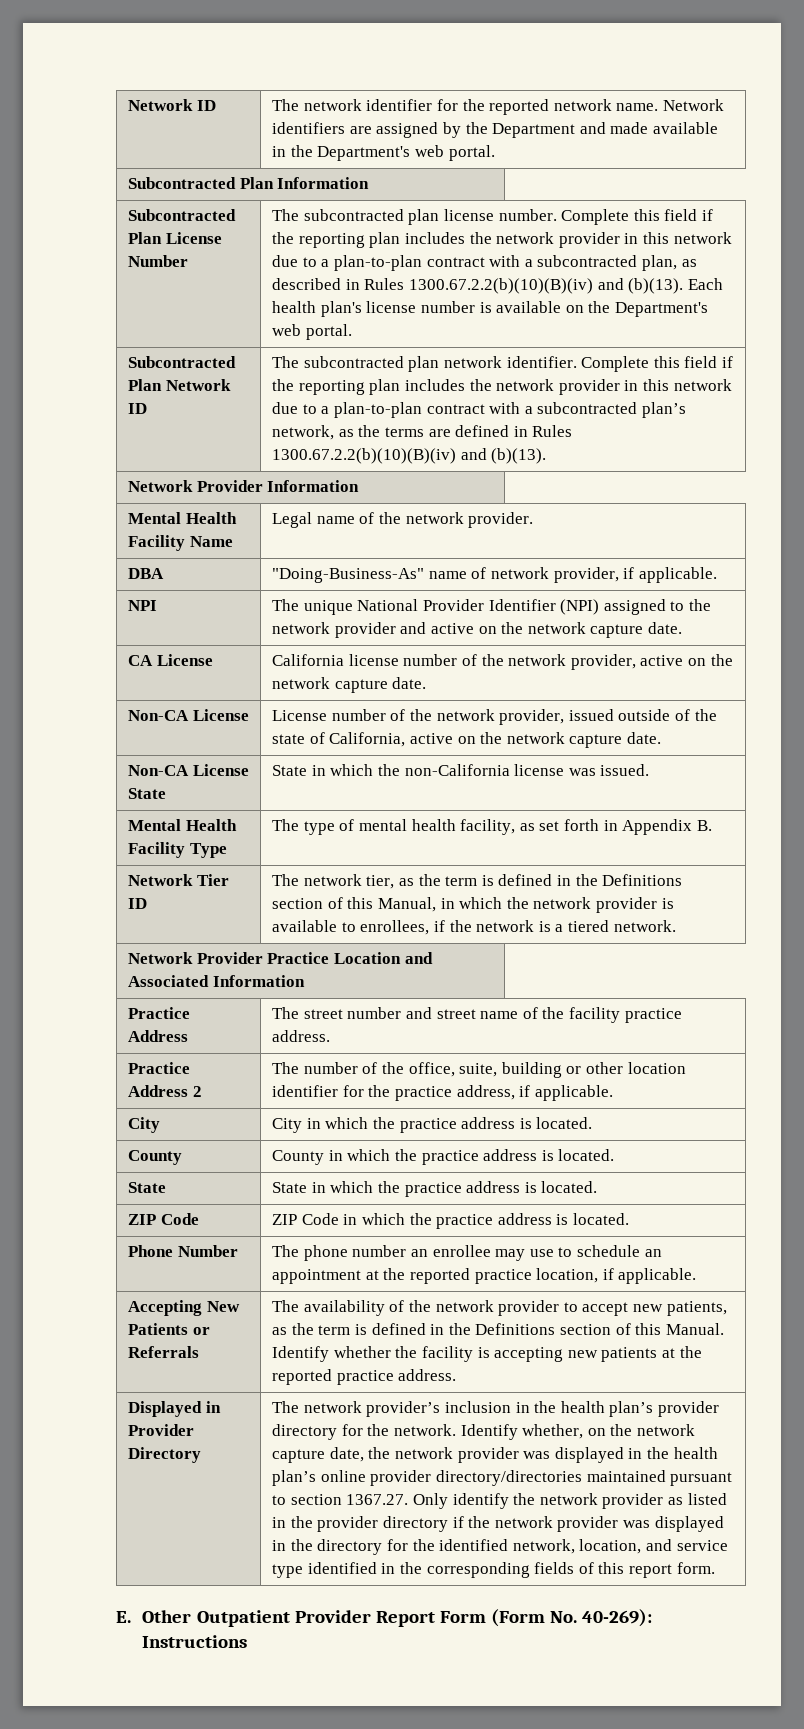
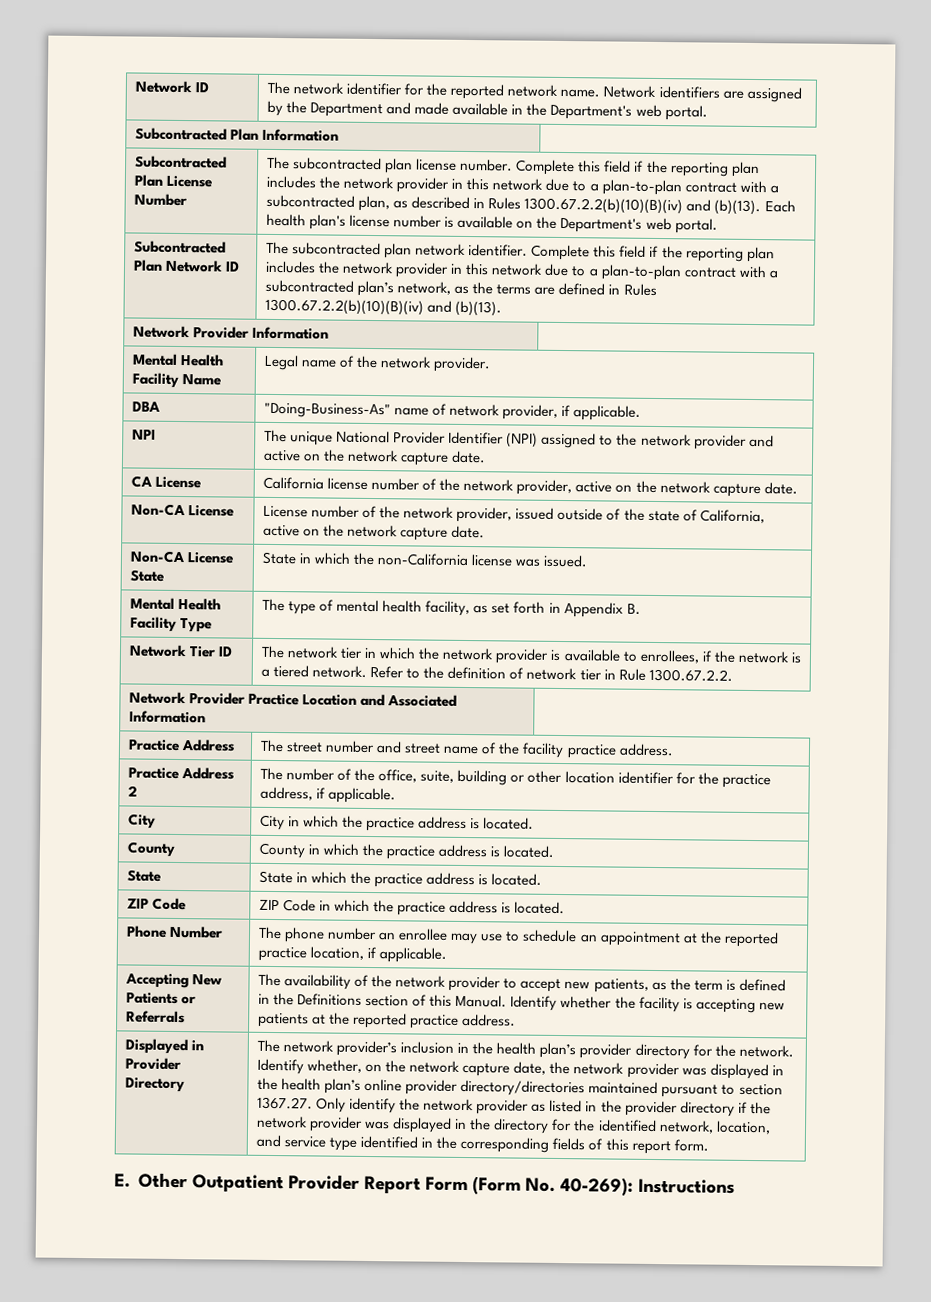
- Network Tier ID | The network tier, as the term is defined in the Definitions section of this Manual, in which the network provider is available to enrollees, if the network is a tiered network.
+ Network Tier ID | The network tier in which the network provider is available to enrollees, if the network is a tiered network. Refer to the definition of network tier in Rule 1300.67.2.2.

